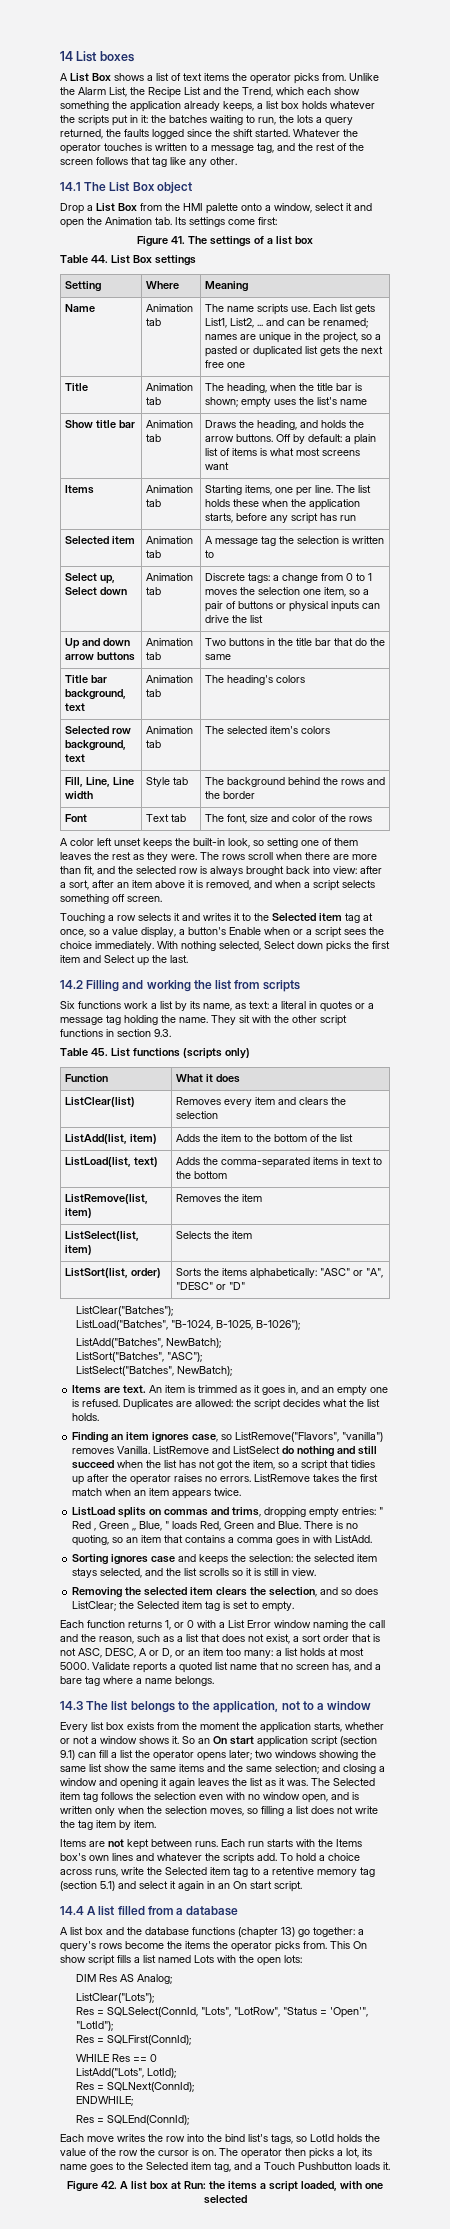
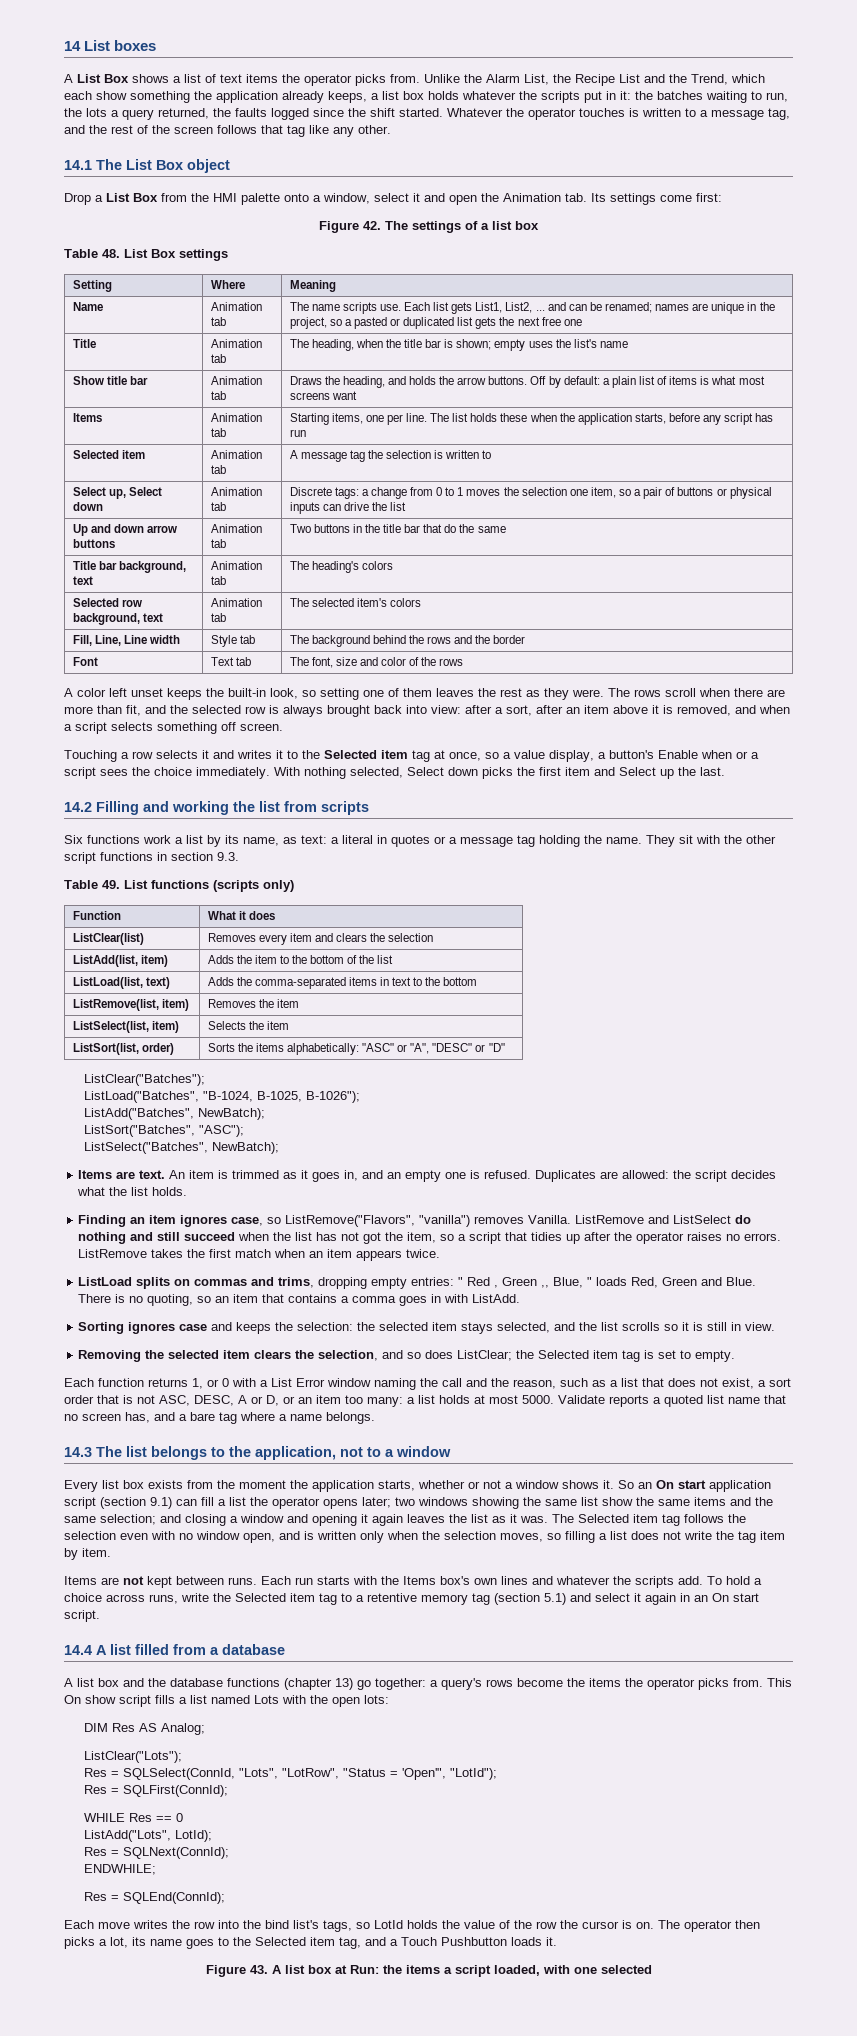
- Figure 41. The settings of a list box
+ Figure 42. The settings of a list box
- Table 44. List Box settings
+ Table 48. List Box settings
- Table 45. List functions (scripts only)
+ Table 49. List functions (scripts only)
- Figure 42. A list box at Run: the items a script loaded, with one selected
+ Figure 43. A list box at Run: the items a script loaded, with one selected

